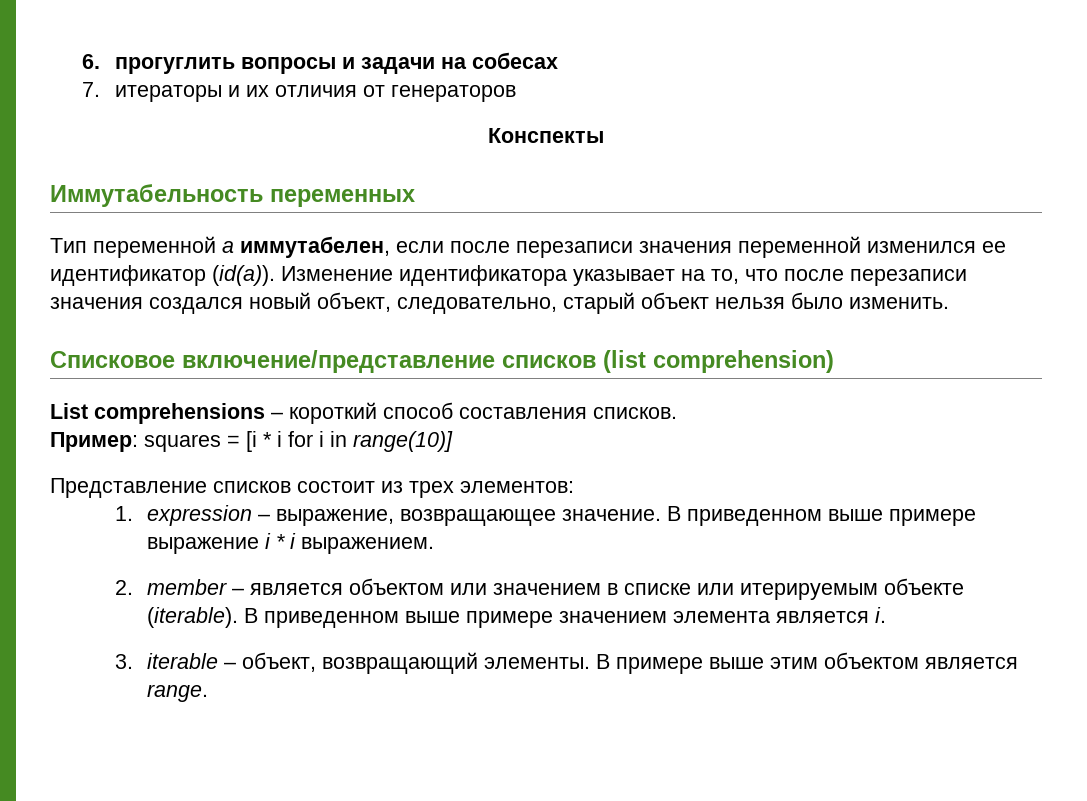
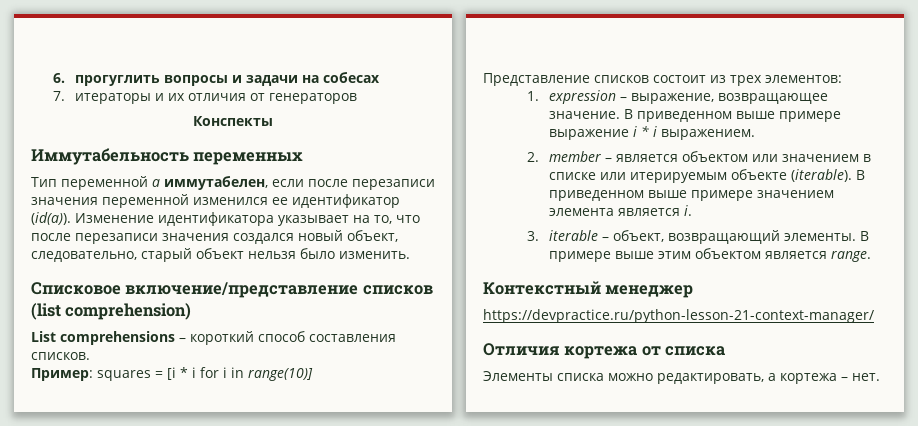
+ Контекстный менеджер
+ https://devpractice.ru/python-lesson-21-context-manager/
+ Отличия кортежа от списка
+ Элементы списка можно редактировать, а кортежа – нет.

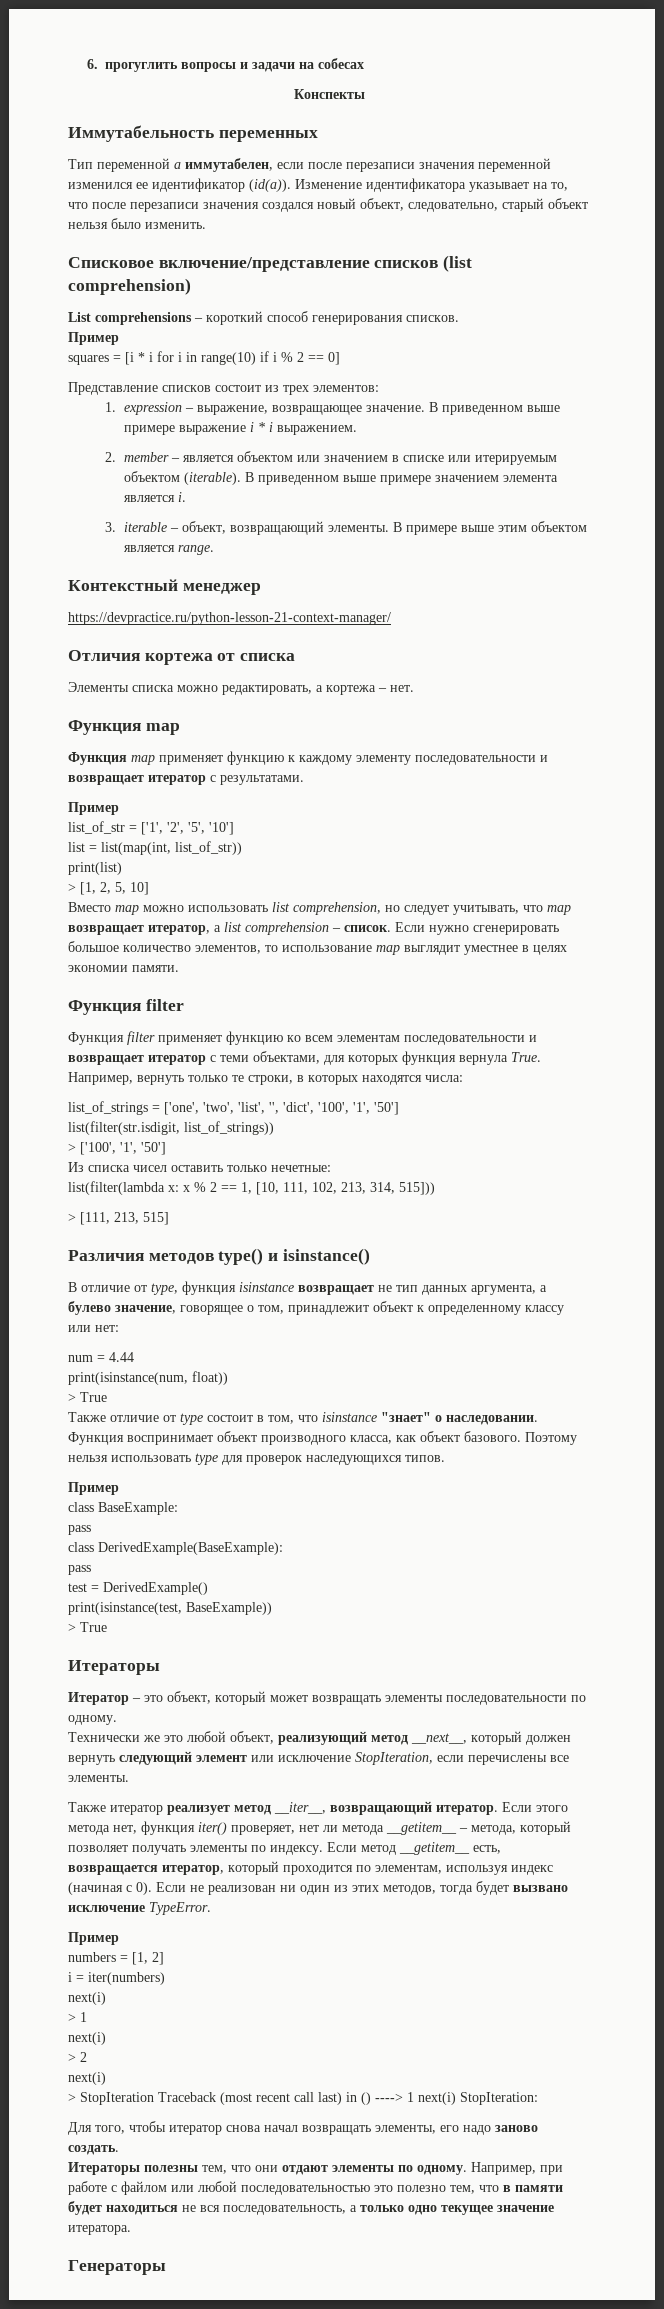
- 7. итераторы и их отличия от генераторов
- List comprehensions – короткий способ составления списков.
- Пример: squares = [i * i for i in range(10)]
+ List comprehensions – короткий способ генерирования списков.
+ Пример
+ squares = [i * i for i in range(10) if i % 2 == 0]
- 2. member – является объектом или значением в списке или итерируемым объекте (iterable).
+ 2. member – является объектом или значением в списке или итерируемым объектом (iterable).
  Элементы списка можно редактировать, а кортежа – нет.
+ Функция map
+ Функция map применяет функцию к каждому элементу последовательности и возвращает итератор с результатами.
+ Пример
+ list_of_str = ['1', '2', '5', '10']
+ list = list(map(int, list_of_str))
+ print(list)
+ > [1, 2, 5, 10]
+ Вместо map можно использовать list comprehension, но следует учитывать, что map возвращает итератор, а list comprehension – список. Если нужно сгенерировать большое количество элементов, то использование map выглядит уместнее в целях экономии памяти.
+ Функция filter
+ Функция filter применяет функцию ко всем элементам последовательности и возвращает итератор с теми объектами, для которых функция вернула True. Например, вернуть только те строки, в которых находятся числа:
+ list_of_strings = ['one', 'two', 'list', '', 'dict', '100', '1', '50']
+ list(filter(str.isdigit, list_of_strings))
+ > ['100', '1', '50']
+ Из списка чисел оставить только нечетные:
+ list(filter(lambda x: x % 2 == 1, [10, 111, 102, 213, 314, 515]))
+ > [111, 213, 515]
+ Различия методов type() и isinstance()
+ В отличие от type, функция isinstance возвращает не тип данных аргумента, а булево значение, говорящее о том, принадлежит объект к определенному классу или нет:
+ num = 4.44
+ print(isinstance(num, float))
+ > True
+ Также отличие от type состоит в том, что isinstance "знает" о наследовании. Функция воспринимает объект производного класса, как объект базового. Поэтому нельзя использовать type для проверок наследующихся типов.
+ Пример
+ class BaseExample:
+ pass
+ class DerivedExample(BaseExample):
+ pass
+ test = DerivedExample()
+ print(isinstance(test, BaseExample))
+ > True
+ Итераторы
+ Итератор – это объект, который может возвращать элементы последовательности по одному.
+ Технически же это любой объект, реализующий метод __next__, который должен вернуть следующий элемент или исключение StopIteration, если перечислены все элементы.
+ Также итератор реализует метод __iter__, возвращающий итератор. Если этого метода нет, функция iter() проверяет, нет ли метода __getitem__ – метода, который позволяет получать элементы по индексу. Если метод __getitem__ есть, возвращается итератор, который проходится по элементам, используя индекс (начиная с 0). Если не реализован ни один из этих методов, тогда будет вызвано исключение TypeError.
+ Пример
+ numbers = [1, 2]
+ i = iter(numbers)
+ next(i)
+ > 1
+ next(i)
+ > 2
+ next(i)
+ > StopIteration Traceback (most recent call last) in () ----> 1 next(i) StopIteration:
+ Для того, чтобы итератор снова начал возвращать элементы, его надо заново создать.
+ Итераторы полезны тем, что они отдают элементы по одному. Например, при работе с файлом или любой последовательностью это полезно тем, что в памяти будет находиться не вся последовательность, а только одно текущее значение итератора.
+ Генераторы

